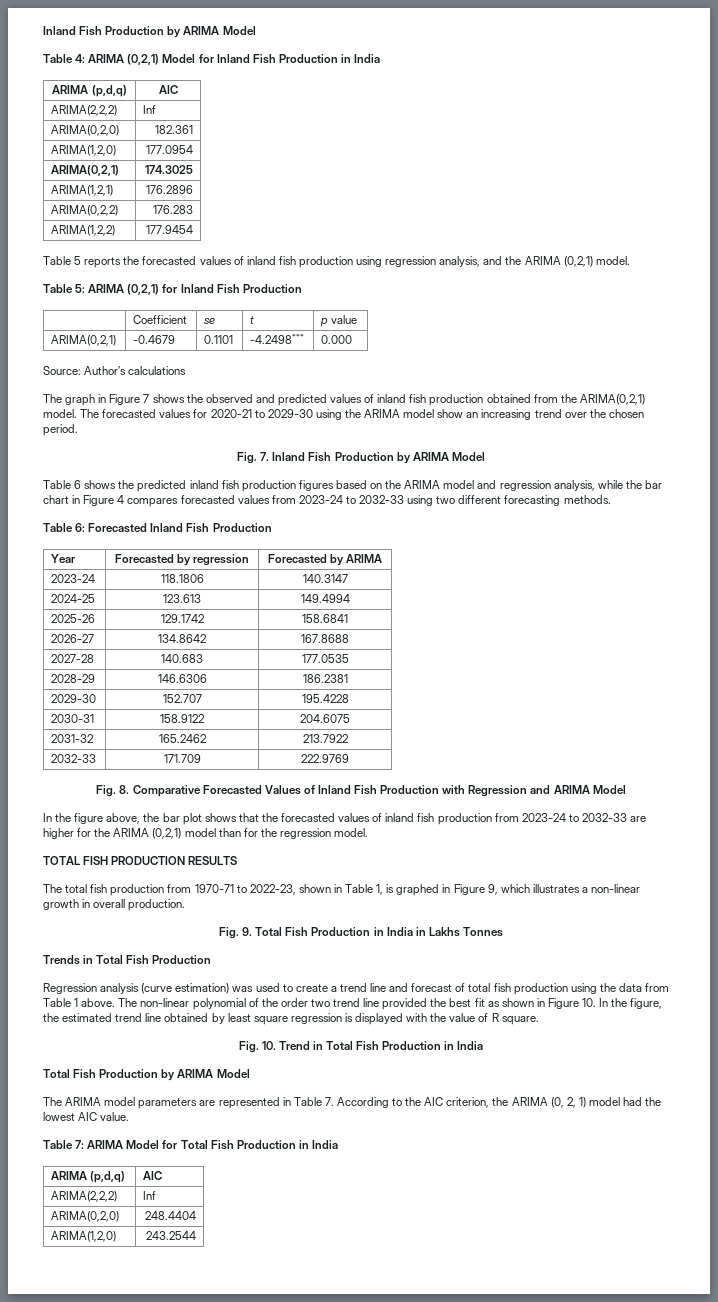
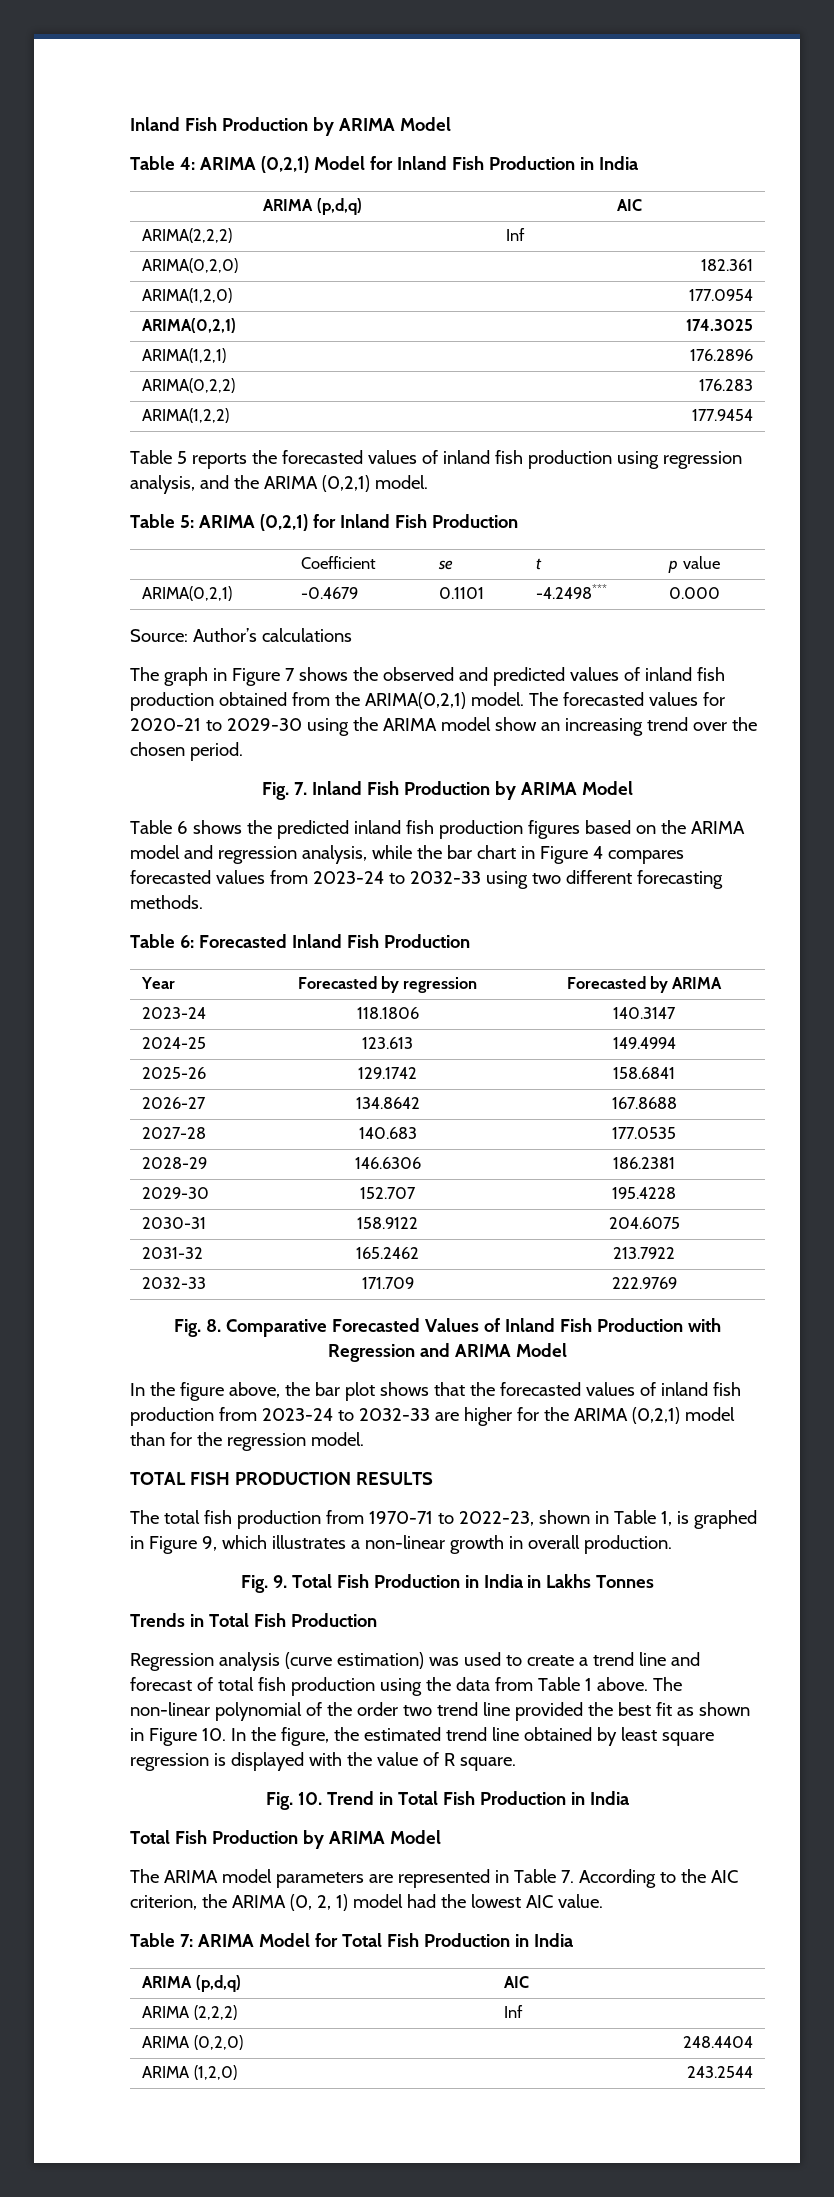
  Table 7: ARIMA Model for Total Fish Production in India
  ARIMA (p,d,q) | AIC
- ARIMA(2,2,2) | Inf
- ARIMA(0,2,0) | 248.4404
+ ARIMA (2,2,2) | Inf
+ ARIMA (0,2,0) | 248.4404
- ARIMA(1,2,0) | 243.2544
+ ARIMA (1,2,0) | 243.2544

